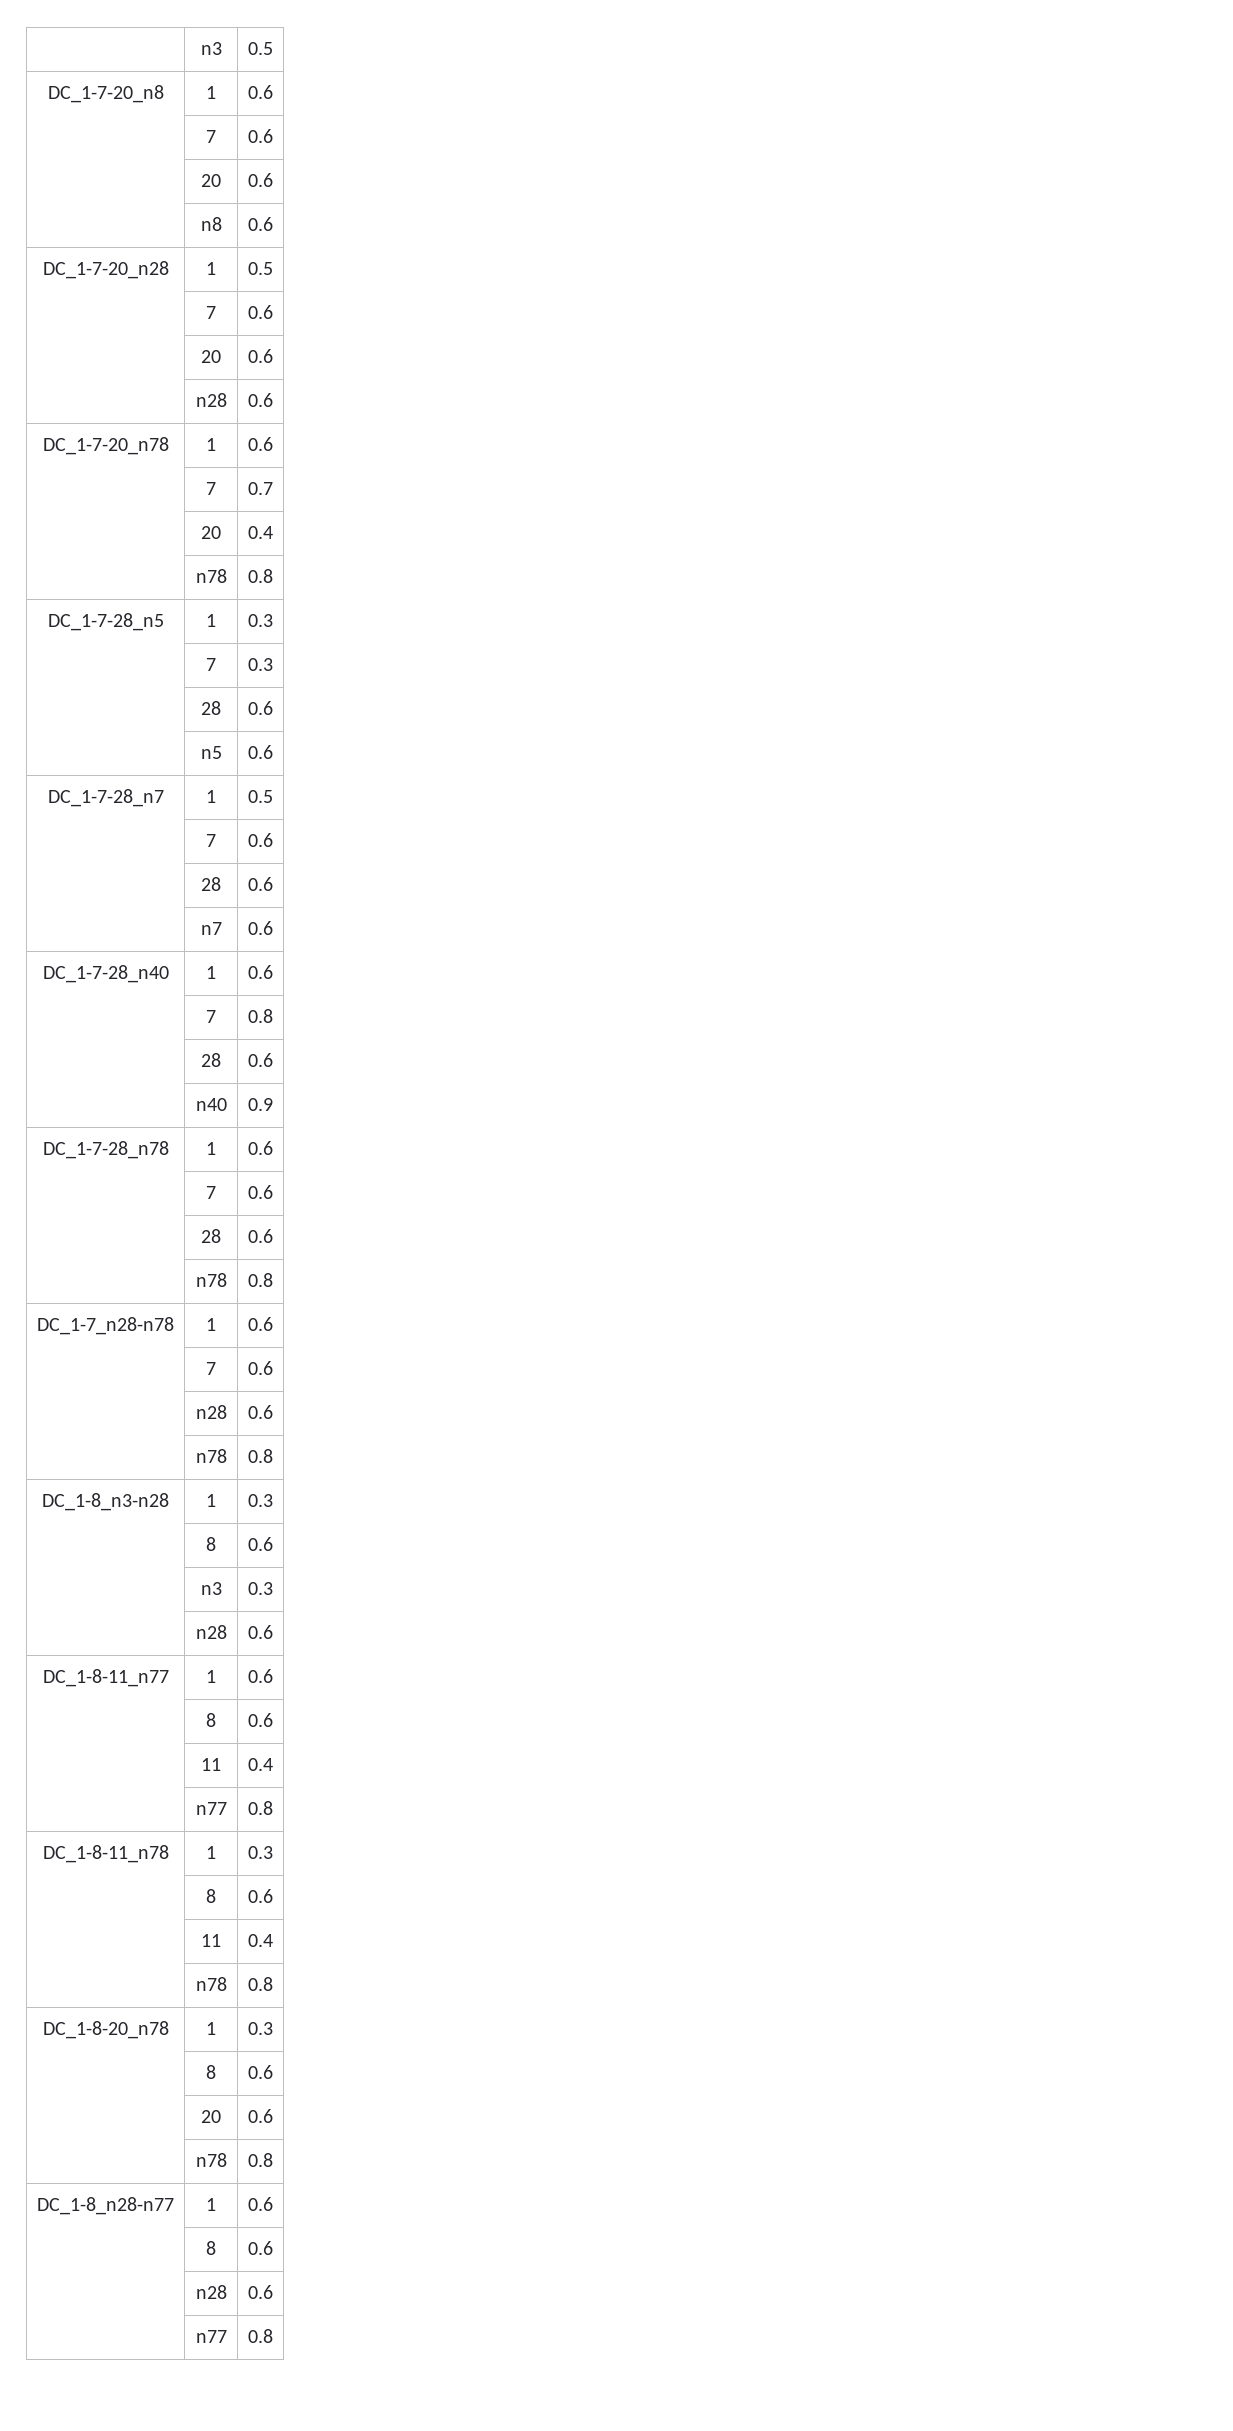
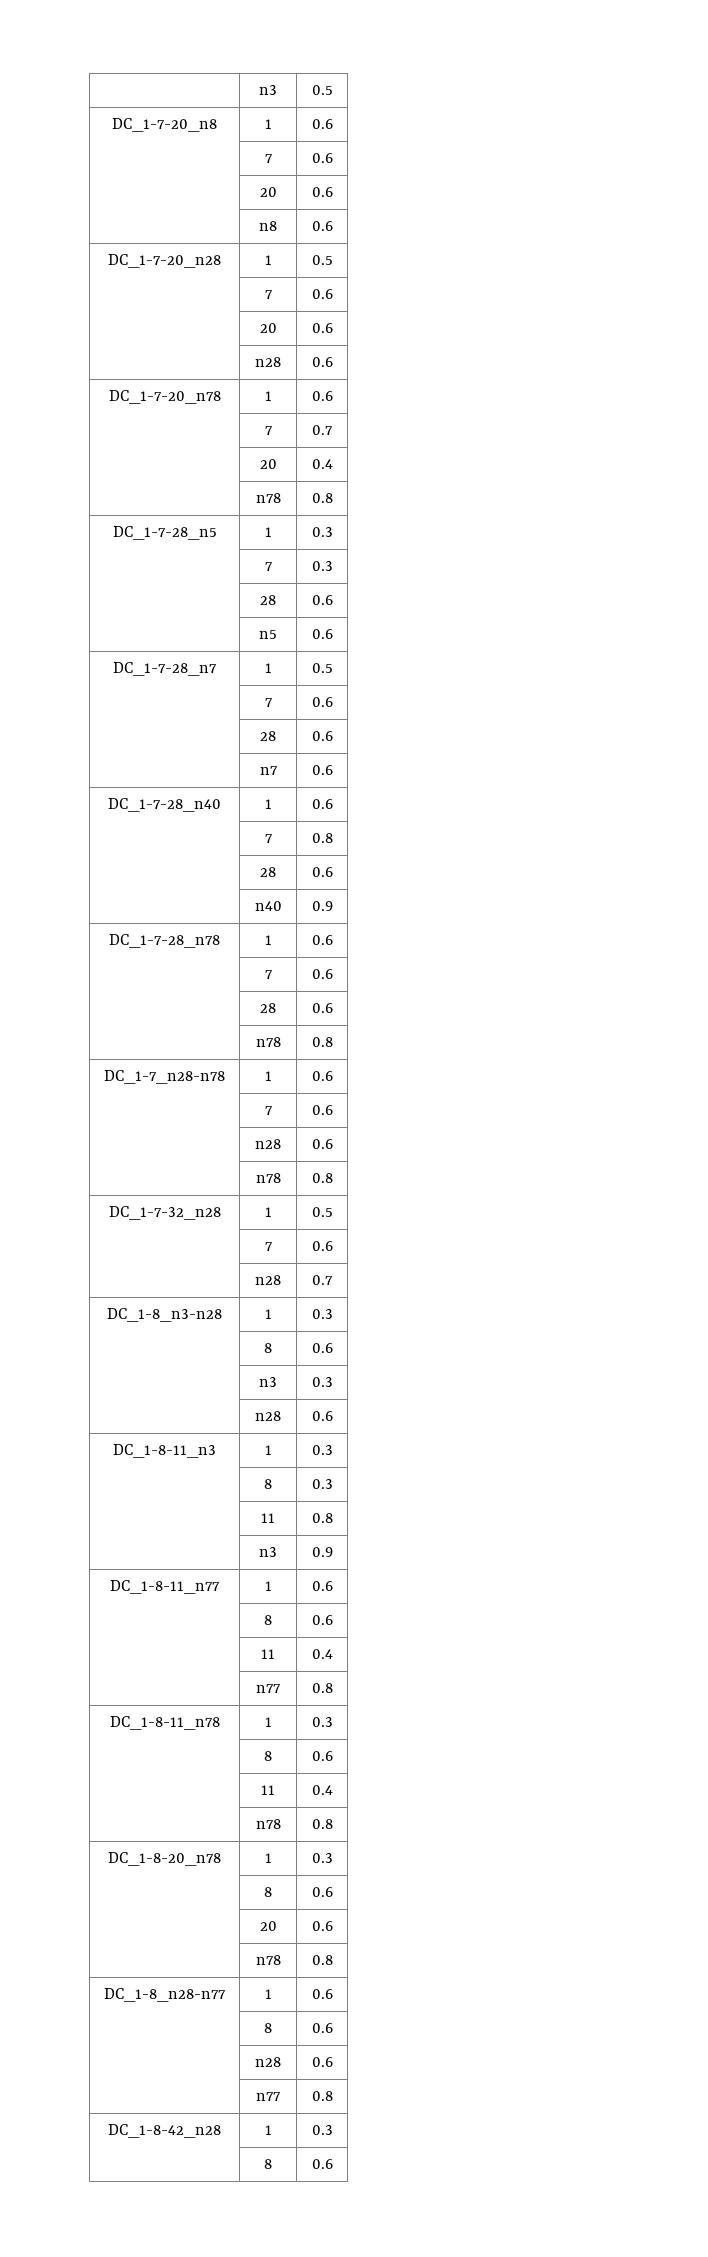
+ DC_1-7-32_n28 | 1 | 0.5
+ | 7 | 0.6
+ | n28 | 0.7
+ DC_1-8-11_n3 | 1 | 0.3
+ | 8 | 0.3
+ | 11 | 0.8
+ | n3 | 0.9
+ DC_1-8-42_n28 | 1 | 0.3
+ | 8 | 0.6

